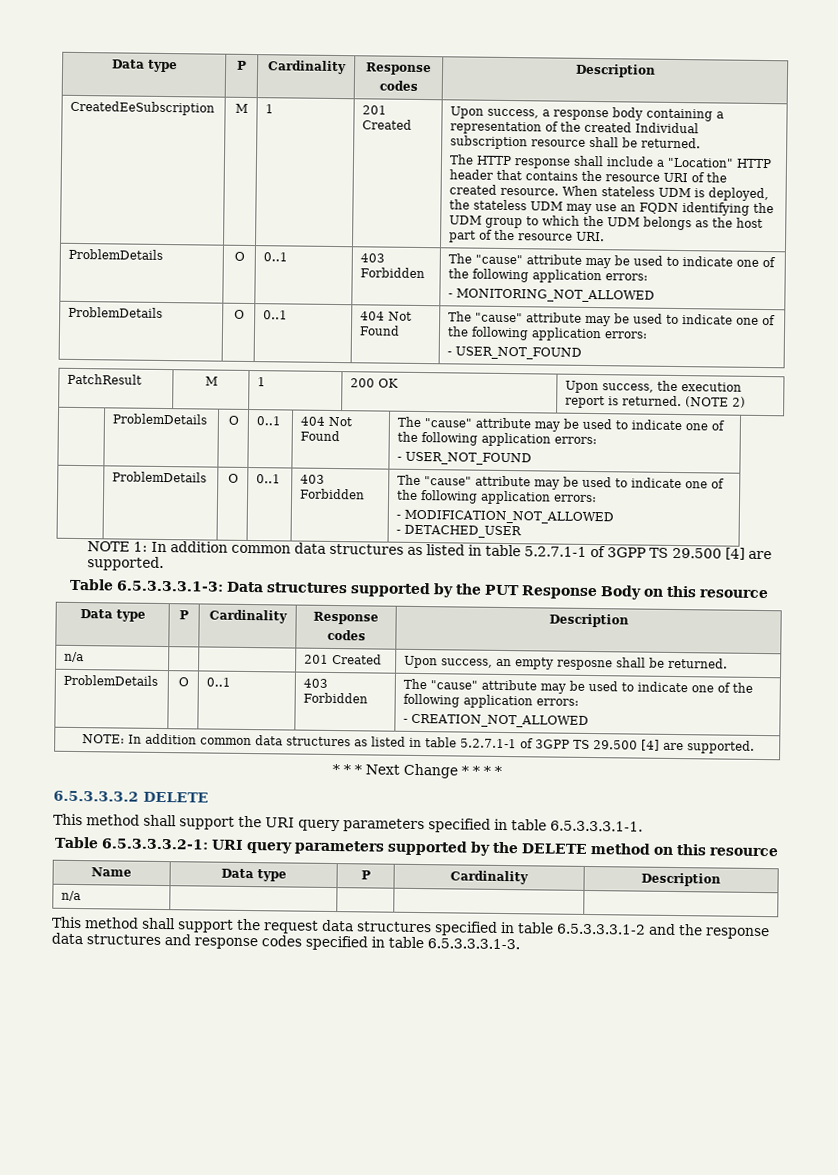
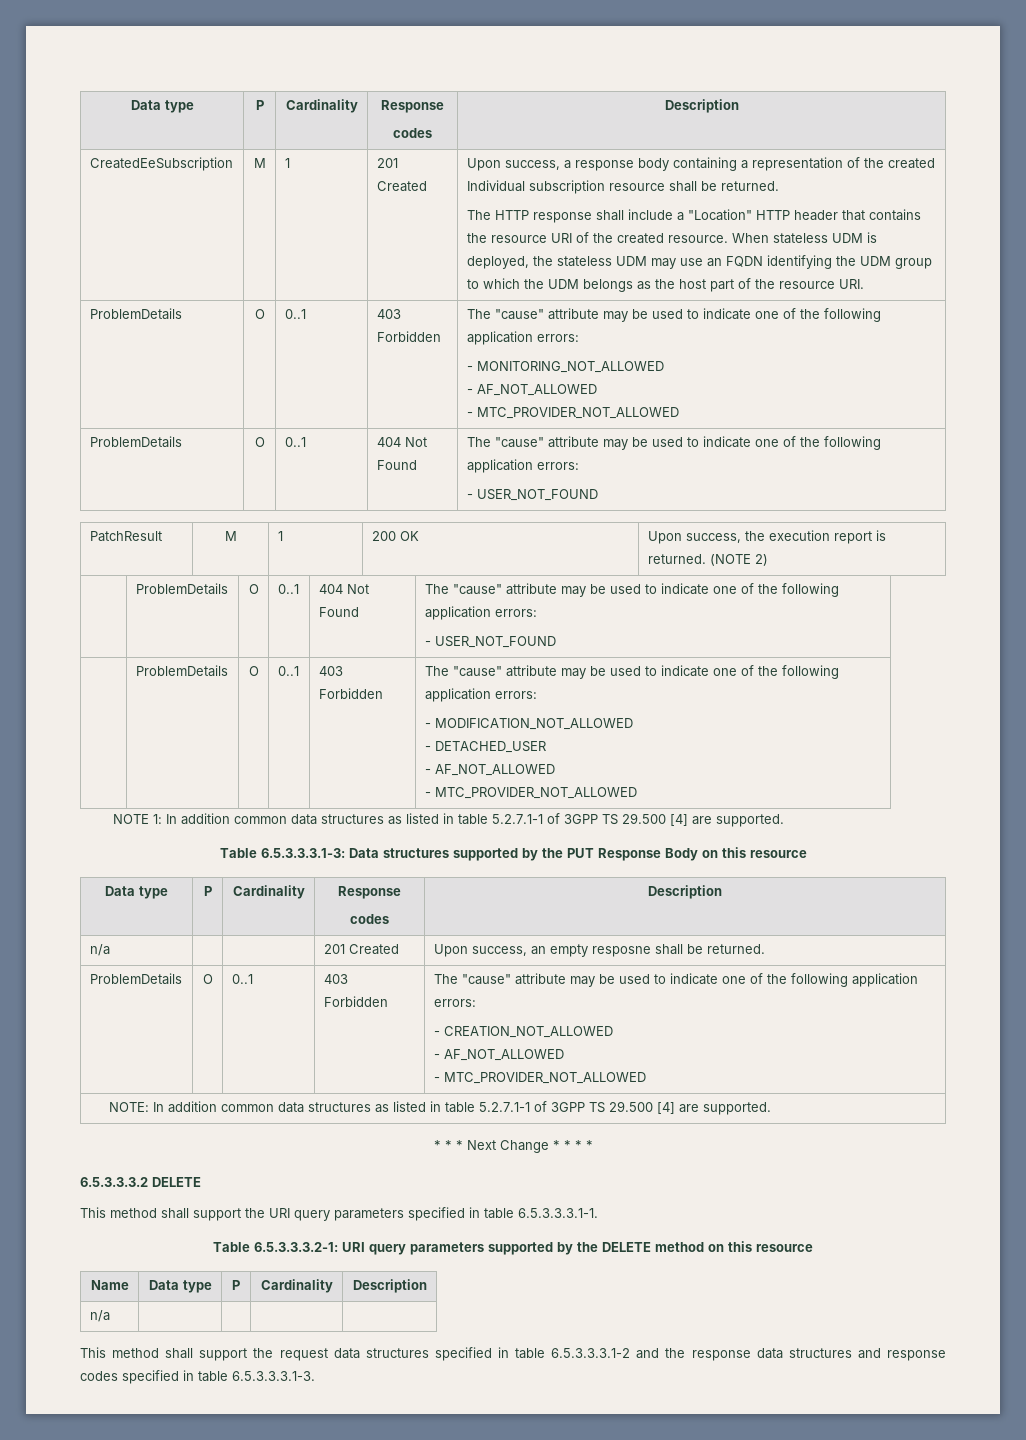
  When stateless UDM is deployed, the stateless UDM may use an FQDN identifying the UDM group to which the UDM belongs as the host part of the resource URI.
  ProblemDetails | O | 0..1 | 403 Forbidden | The "cause" attribute may be used to indicate one of the following application errors:
  - MONITORING_NOT_ALLOWED
+ - AF_NOT_ALLOWED
+ - MTC_PROVIDER_NOT_ALLOWED
  | ProblemDetails | O | 0..1 | 403 Forbidden | The "cause" attribute may be used to indicate one of the following application errors:
  - MODIFICATION_NOT_ALLOWED
  - DETACHED_USER
+ - AF_NOT_ALLOWED
+ - MTC_PROVIDER_NOT_ALLOWED
  n/a | | | 201 Created | Upon success, an empty resposne shall be returned.
  ProblemDetails | O | 0..1 | 403 Forbidden | The "cause" attribute may be used to indicate one of the following application errors:
  - CREATION_NOT_ALLOWED
+ - AF_NOT_ALLOWED
+ - MTC_PROVIDER_NOT_ALLOWED

